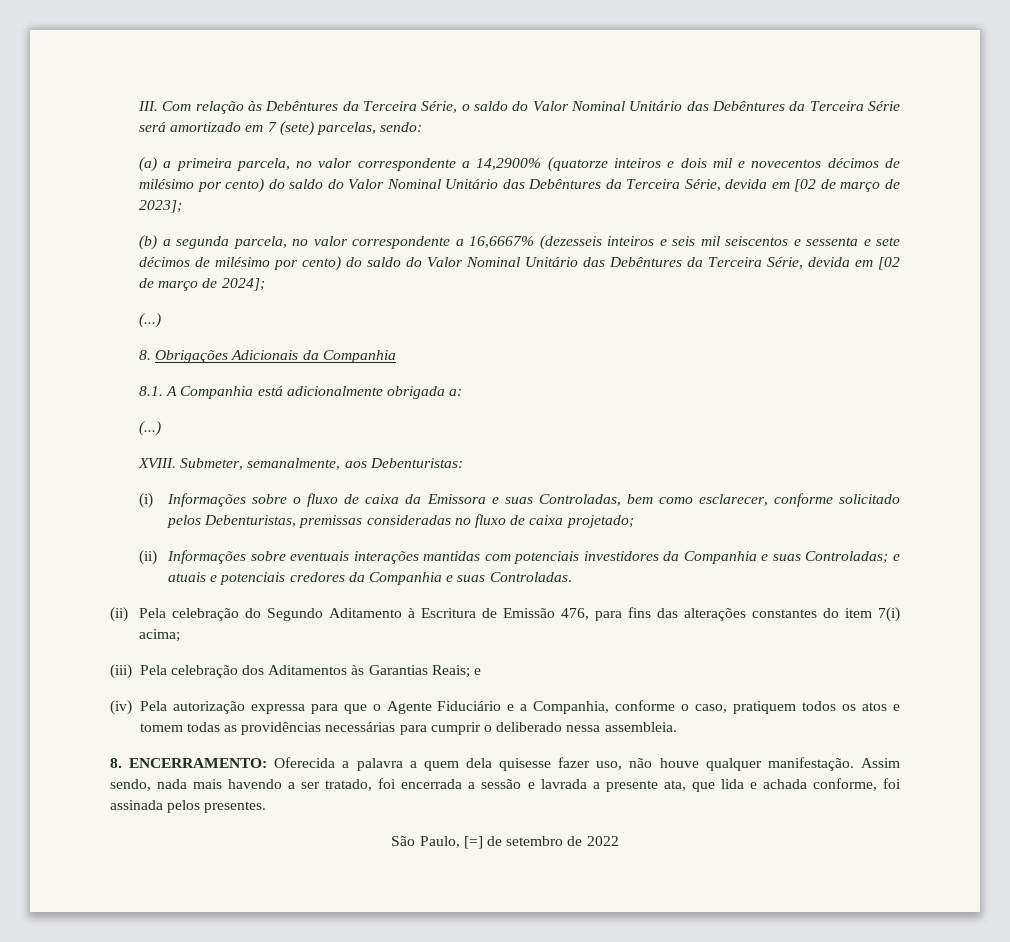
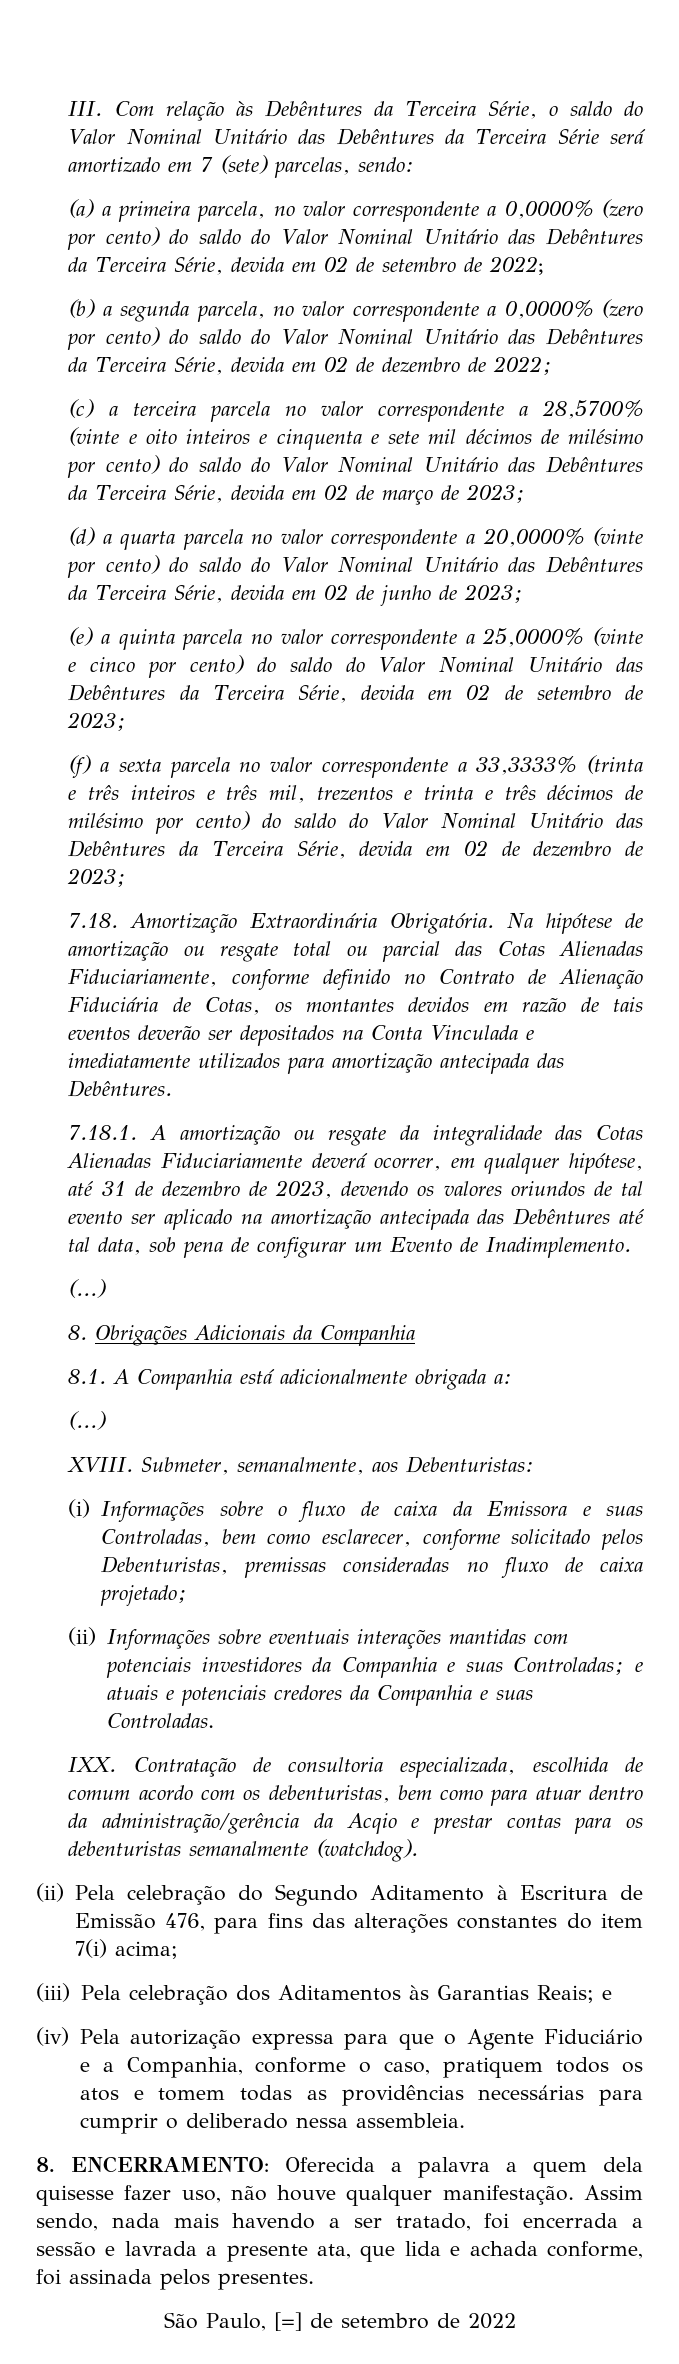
- (a) a primeira parcela, no valor correspondente a 14,2900% (quatorze inteiros e dois mil e novecentos décimos de milésimo por cento) do saldo do Valor Nominal Unitário das Debêntures da Terceira Série, devida em [02 de março de 2023];
- (b) a segunda parcela, no valor correspondente a 16,6667% (dezesseis inteiros e seis mil seiscentos e sessenta e sete décimos de milésimo por cento) do saldo do Valor Nominal Unitário das Debêntures da Terceira Série, devida em [02 de março de 2024];
+ (a) a primeira parcela, no valor correspondente a 0,0000% (zero por cento) do saldo do Valor Nominal Unitário das Debêntures da Terceira Série, devida em 02 de setembro de 2022;
+ (b) a segunda parcela, no valor correspondente a 0,0000% (zero por cento) do saldo do Valor Nominal Unitário das Debêntures da Terceira Série, devida em 02 de dezembro de 2022;
+ (c) a terceira parcela no valor correspondente a 28,5700% (vinte e oito inteiros e cinquenta e sete mil décimos de milésimo por cento) do saldo do Valor Nominal Unitário das Debêntures da Terceira Série, devida em 02 de março de 2023;
+ (d) a quarta parcela no valor correspondente a 20,0000% (vinte por cento) do saldo do Valor Nominal Unitário das Debêntures da Terceira Série, devida em 02 de junho de 2023;
+ (e) a quinta parcela no valor correspondente a 25,0000% (vinte e cinco por cento) do saldo do Valor Nominal Unitário das Debêntures da Terceira Série, devida em 02 de setembro de 2023;
+ (f) a sexta parcela no valor correspondente a 33,3333% (trinta e três inteiros e três mil, trezentos e trinta e três décimos de milésimo por cento) do saldo do Valor Nominal Unitário das Debêntures da Terceira Série, devida em 02 de dezembro de 2023;
+ 7.18. Amortização Extraordinária Obrigatória. Na hipótese de amortização ou resgate total ou parcial das Cotas Alienadas Fiduciariamente, conforme definido no Contrato de Alienação Fiduciária de Cotas, os montantes devidos em razão de tais eventos deverão ser depositados na Conta Vinculada e imediatamente utilizados para amortização antecipada das Debêntures.
+ 7.18.1. A amortização ou resgate da integralidade das Cotas Alienadas Fiduciariamente deverá ocorrer, em qualquer hipótese, até 31 de dezembro de 2023, devendo os valores oriundos de tal evento ser aplicado na amortização antecipada das Debêntures até tal data, sob pena de configurar um Evento de Inadimplemento.
+ IXX. Contratação de consultoria especializada, escolhida de comum acordo com os debenturistas, bem como para atuar dentro da administração/gerência da Acqio e prestar contas para os debenturistas semanalmente (watchdog).

